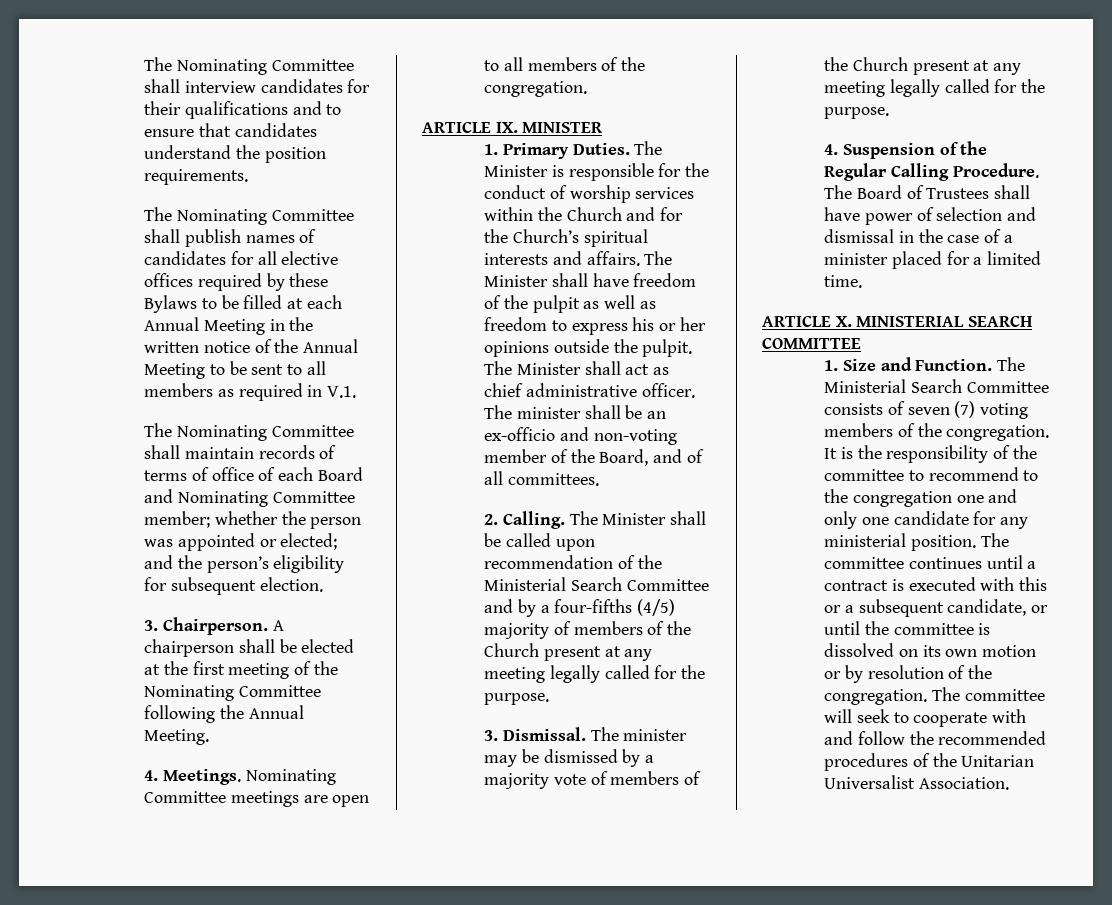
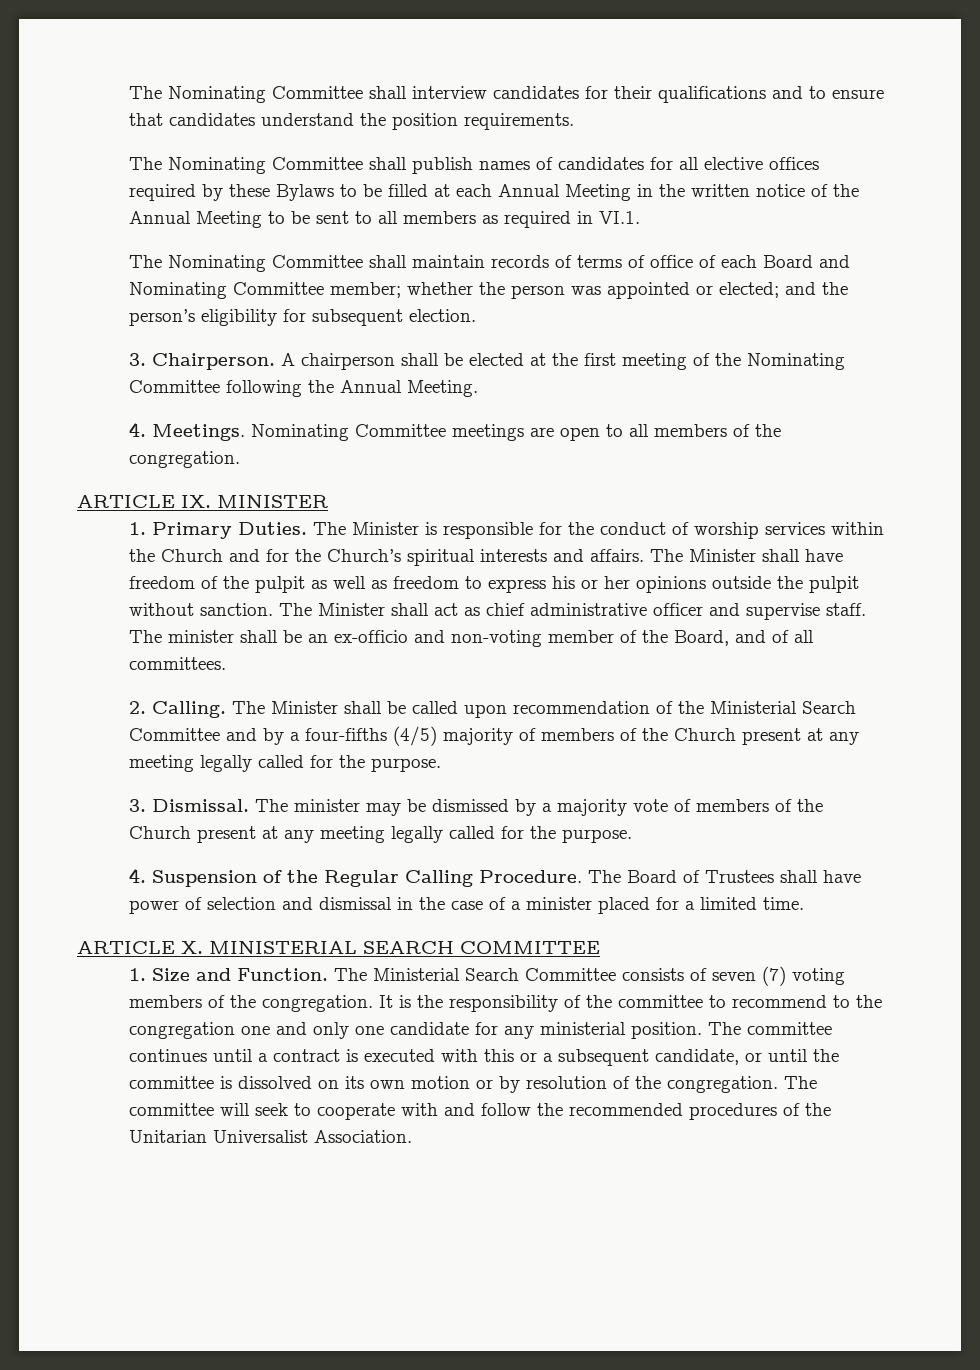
- The Nominating Committee shall publish names of candidates for all elective offices required by these Bylaws to be filled at each Annual Meeting in the written notice of the Annual Meeting to be sent to all members as required in V.1.
+ The Nominating Committee shall publish names of candidates for all elective offices required by these Bylaws to be filled at each Annual Meeting in the written notice of the Annual Meeting to be sent to all members as required in VI.1.
- The Minister shall have freedom of the pulpit as well as freedom to express his or her opinions outside the pulpit.
+ The Minister shall have freedom of the pulpit as well as freedom to express his or her opinions outside the pulpit without sanction.
- The Minister shall act as chief administrative officer.
+ The Minister shall act as chief administrative officer and supervise staff.

